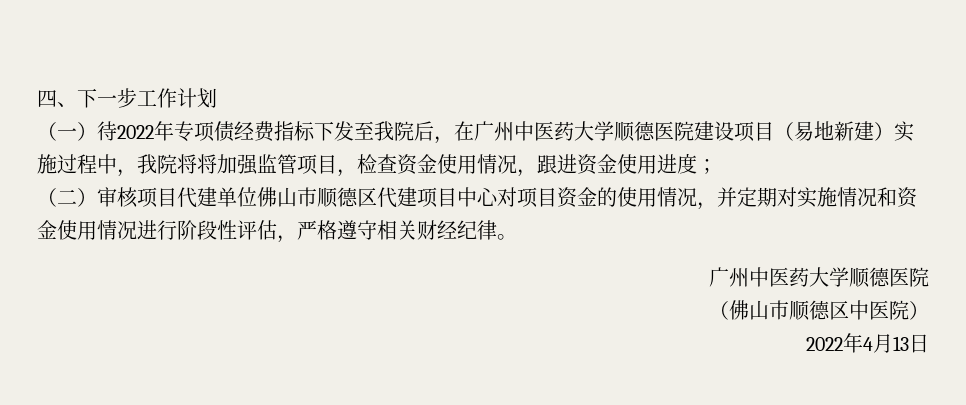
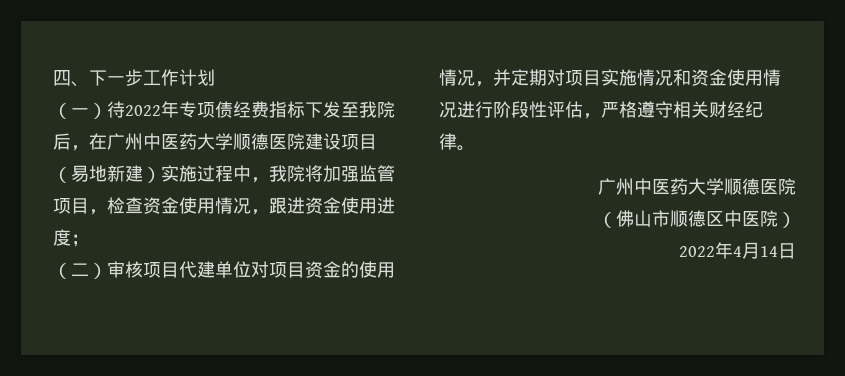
- （一）待2022年专项债经费指标下发至我院后，在广州中医药大学顺德医院建设项目（易地新建）实施过程中，我院将将加强监管项目，检查资金使用情况，跟进资金使用进度；
+ （一）待2022年专项债经费指标下发至我院后，在广州中医药大学顺德医院建设项目（易地新建）实施过程中，我院将加强监管项目，检查资金使用情况，跟进资金使用进度；
- （二）审核项目代建单位佛山市顺德区代建项目中心对项目资金的使用情况，并定期对实施情况和资金使用情况进行阶段性评估，严格遵守相关财经纪律。
+ （二）审核项目代建单位对项目资金的使用情况，并定期对项目实施情况和资金使用情况进行阶段性评估，严格遵守相关财经纪律。
- 2022年4月13日
+ 2022年4月14日

